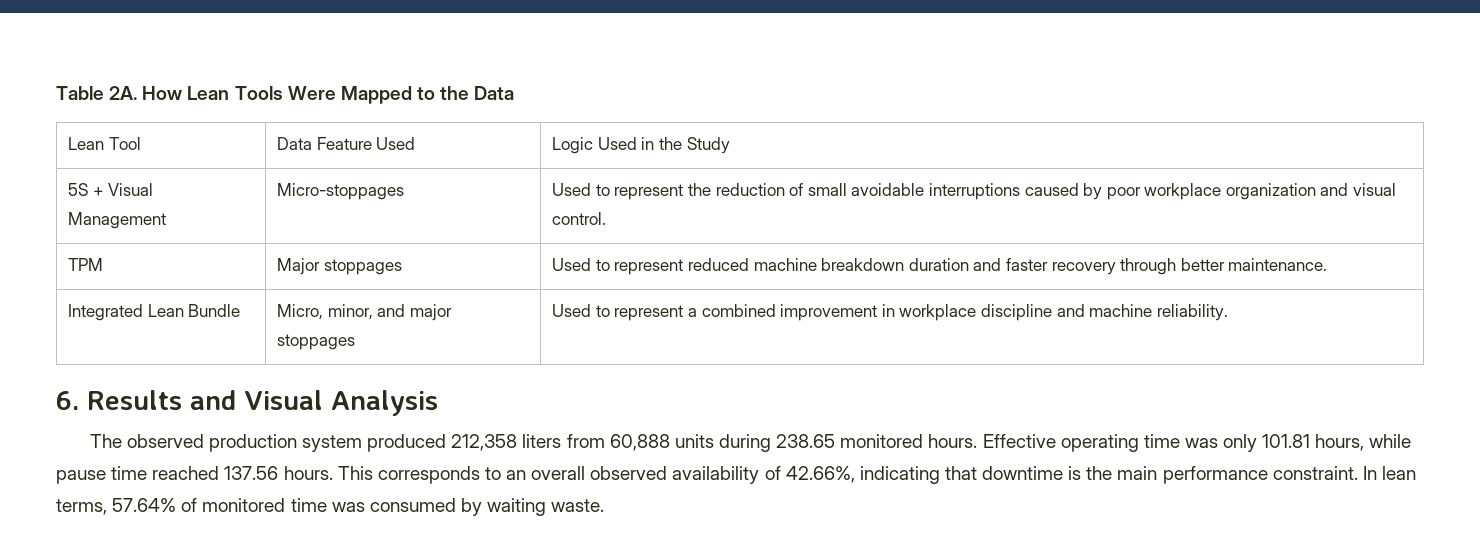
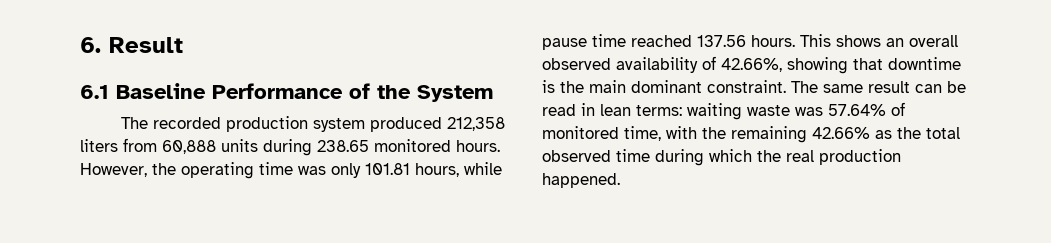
- Table 2A. How Lean Tools Were Mapped to the Data
- Lean Tool | Data Feature Used | Logic Used in the Study
- 5S + Visual Management | Micro-stoppages | Used to represent the reduction of small avoidable interruptions caused by poor workplace organization and visual control.
- TPM | Major stoppages | Used to represent reduced machine breakdown duration and faster recovery through better maintenance.
- Integrated Lean Bundle | Micro, minor, and major stoppages | Used to represent a combined improvement in workplace discipline and machine reliability.
- 6. Results and Visual Analysis
- The observed production system produced 212,358 liters from 60,888 units during 238.65 monitored hours.
+ 6. Result
+ 6.1 Baseline Performance of the System
+ The recorded production system produced 212,358 liters from 60,888 units during 238.65 monitored hours.
- Effective operating time was only 101.81 hours, while pause time reached 137.56 hours.
+ However, the operating time was only 101.81 hours, while pause time reached 137.56 hours.
- This corresponds to an overall observed availability of 42.66%, indicating that downtime is the main performance constraint. In lean terms, 57.64% of monitored time was consumed by waiting waste.
+ This shows an overall observed availability of 42.66%, showing that downtime is the main dominant constraint. The same result can be read in lean terms: waiting waste was 57.64% of monitored time, with the remaining 42.66% as the total observed time during which the real production happened.

